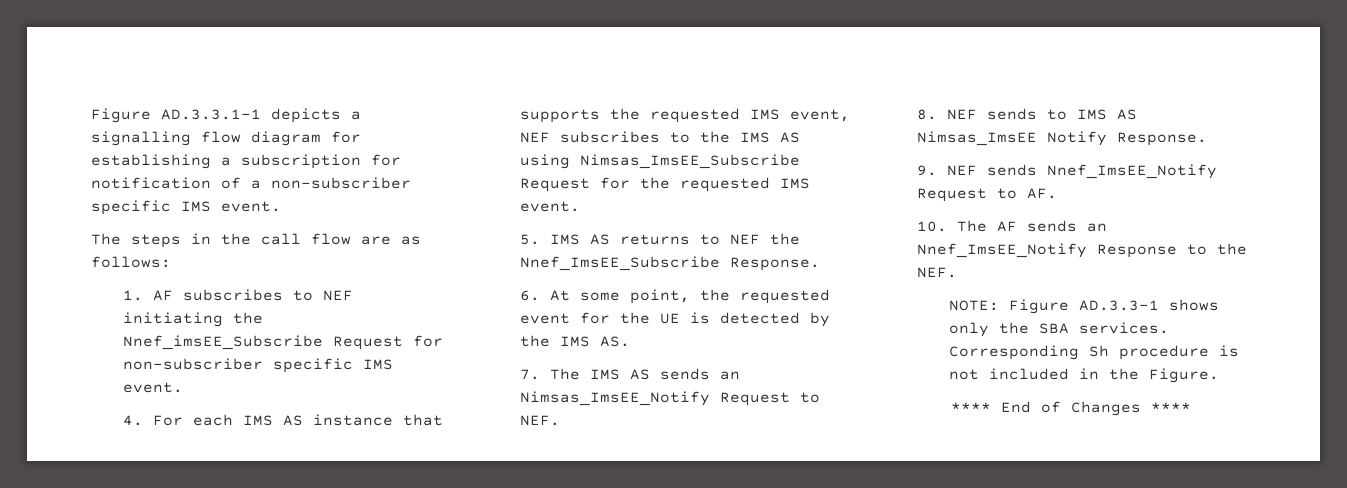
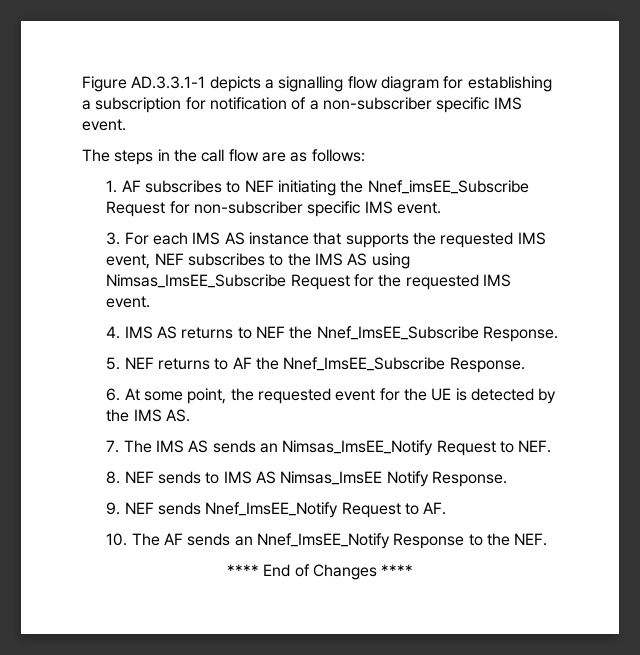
- 4. For each IMS AS instance that supports the requested IMS event, NEF subscribes to the IMS AS using Nimsas_ImsEE_Subscribe Request for the requested IMS event.
+ 3. For each IMS AS instance that supports the requested IMS event, NEF subscribes to the IMS AS using Nimsas_ImsEE_Subscribe Request for the requested IMS event.
- 5. IMS AS returns to NEF the Nnef_ImsEE_Subscribe Response.
+ 4. IMS AS returns to NEF the Nnef_ImsEE_Subscribe Response.
+ 5. NEF returns to AF the Nnef_ImsEE_Subscribe Response.
- NOTE: Figure AD.3.3-1 shows only the SBA services. Corresponding Sh procedure is not included in the Figure.

